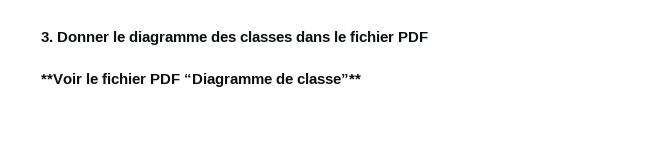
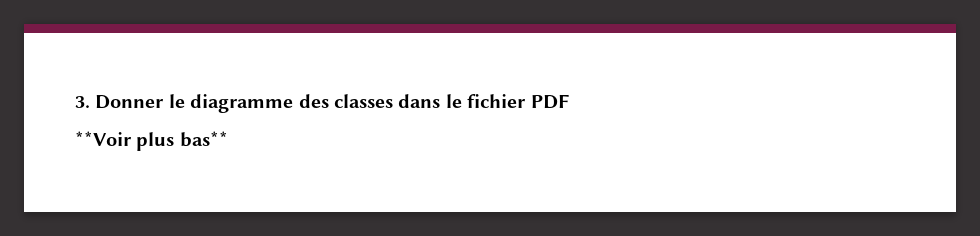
- **Voir le fichier PDF “Diagramme de classe”**
+ **Voir plus bas**

